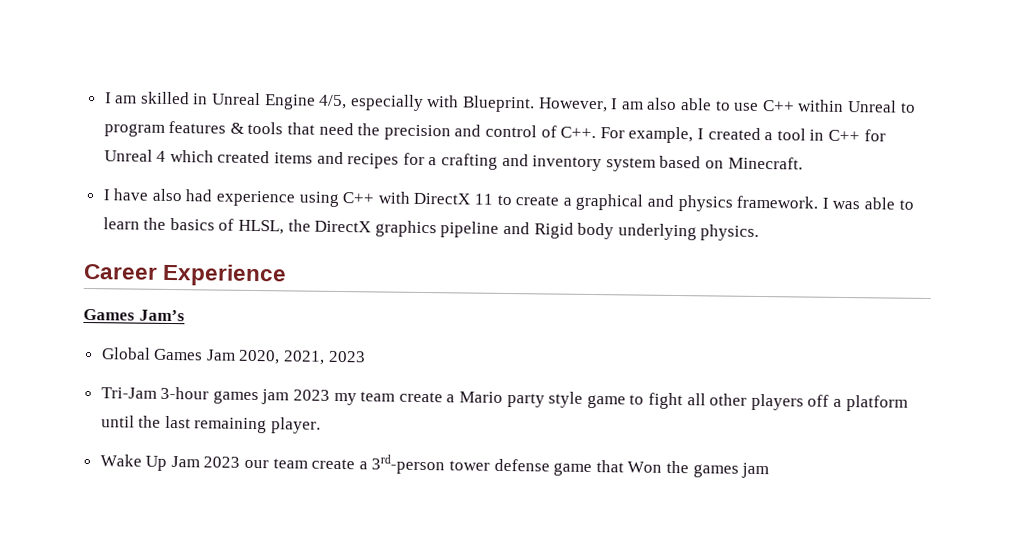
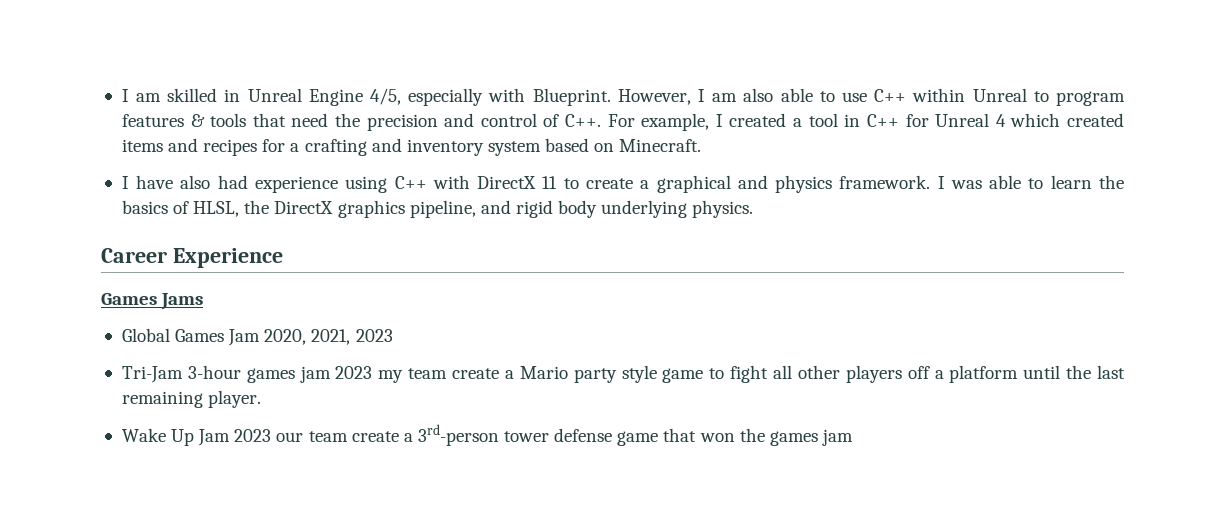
- I was able to learn the basics of HLSL, the DirectX graphics pipeline and Rigid body underlying physics.
+ I was able to learn the basics of HLSL, the DirectX graphics pipeline, and rigid body underlying physics.
- Games Jam’s
+ Games Jams
- Wake Up Jam 2023 our team create a 3rd-person tower defense game that Won the games jam
+ Wake Up Jam 2023 our team create a 3rd-person tower defense game that won the games jam

